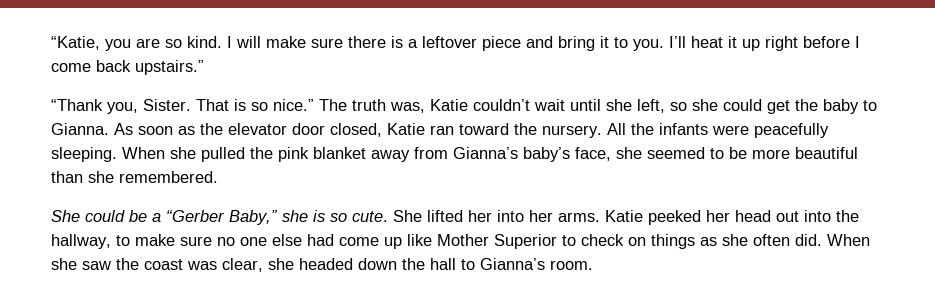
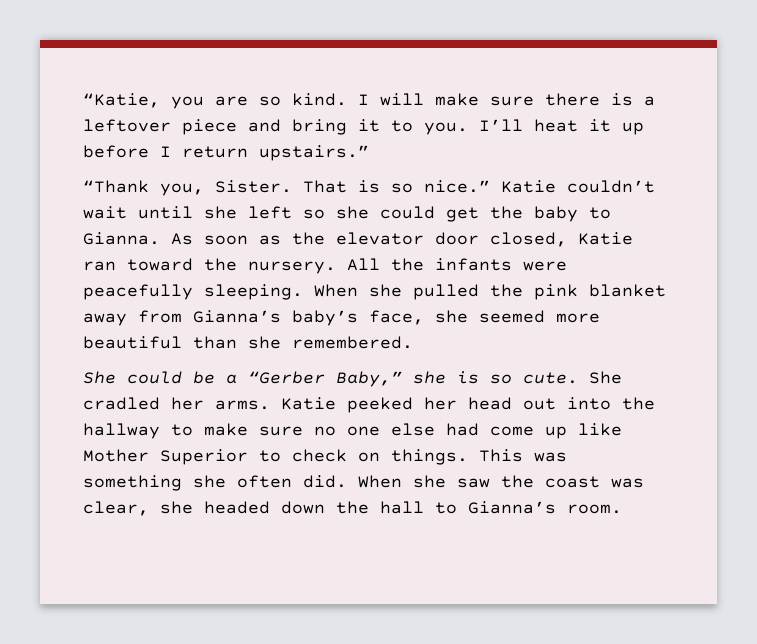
- I’ll heat it up right before I come back upstairs.”
+ I’ll heat it up before I return upstairs.”
- The truth was, Katie couldn’t wait until she left, so she could get the baby to Gianna.
+ Katie couldn’t wait until she left so she could get the baby to Gianna.
- When she pulled the pink blanket away from Gianna’s baby’s face, she seemed to be more beautiful than she remembered.
+ When she pulled the pink blanket away from Gianna’s baby’s face, she seemed more beautiful than she remembered.
- She lifted her into her arms.
+ She cradled her arms.
- Katie peeked her head out into the hallway, to make sure no one else had come up like Mother Superior to check on things as she often did.
+ Katie peeked her head out into the hallway to make sure no one else had come up like Mother Superior to check on things. This was something she often did.

